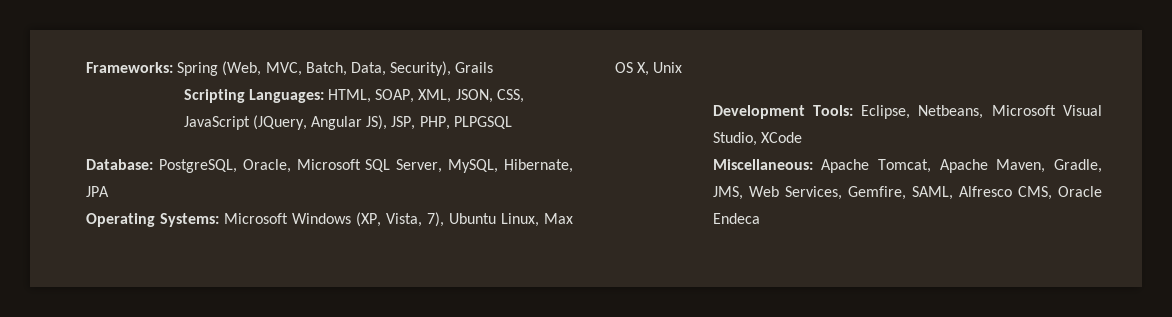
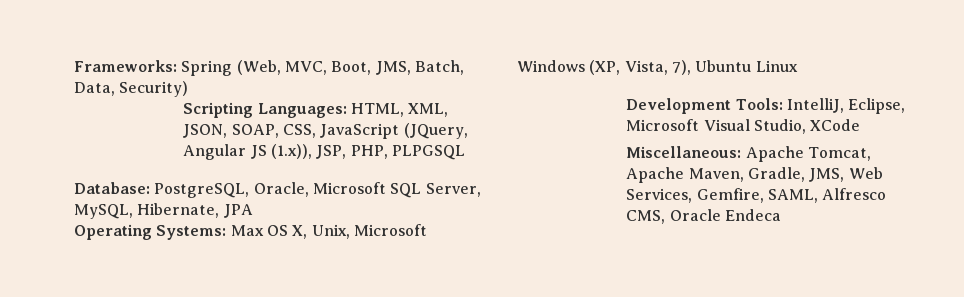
- Frameworks: Spring (Web, MVC, Batch, Data, Security), Grails
+ Frameworks: Spring (Web, MVC, Boot, JMS, Batch, Data, Security)
- Scripting Languages: HTML, SOAP, XML, JSON, CSS, JavaScript (JQuery, Angular JS), JSP, PHP, PLPGSQL
+ Scripting Languages: HTML, XML, JSON, SOAP, CSS, JavaScript (JQuery, Angular JS (1.x)), JSP, PHP, PLPGSQL
- Operating Systems: Microsoft Windows (XP, Vista, 7), Ubuntu Linux, Max OS X, Unix
+ Operating Systems: Max OS X, Unix, Microsoft Windows (XP, Vista, 7), Ubuntu Linux
- Development Tools: Eclipse, Netbeans, Microsoft Visual Studio, XCode
+ Development Tools: IntelliJ, Eclipse, Microsoft Visual Studio, XCode

